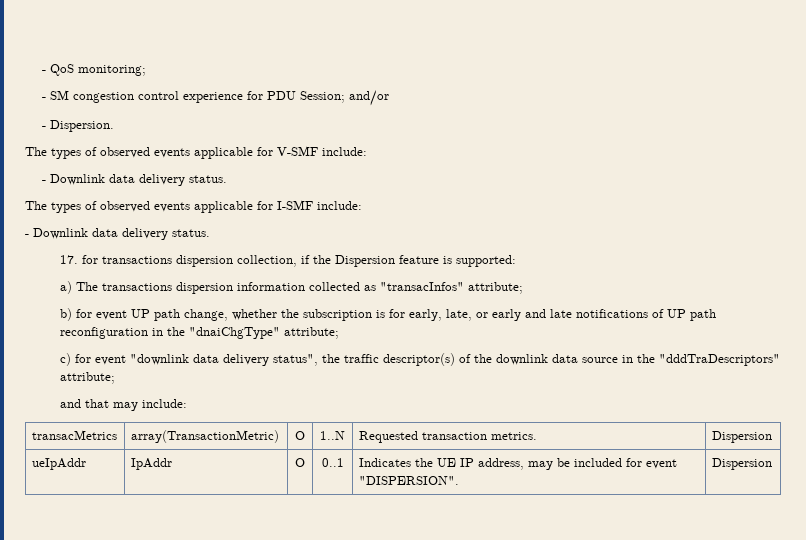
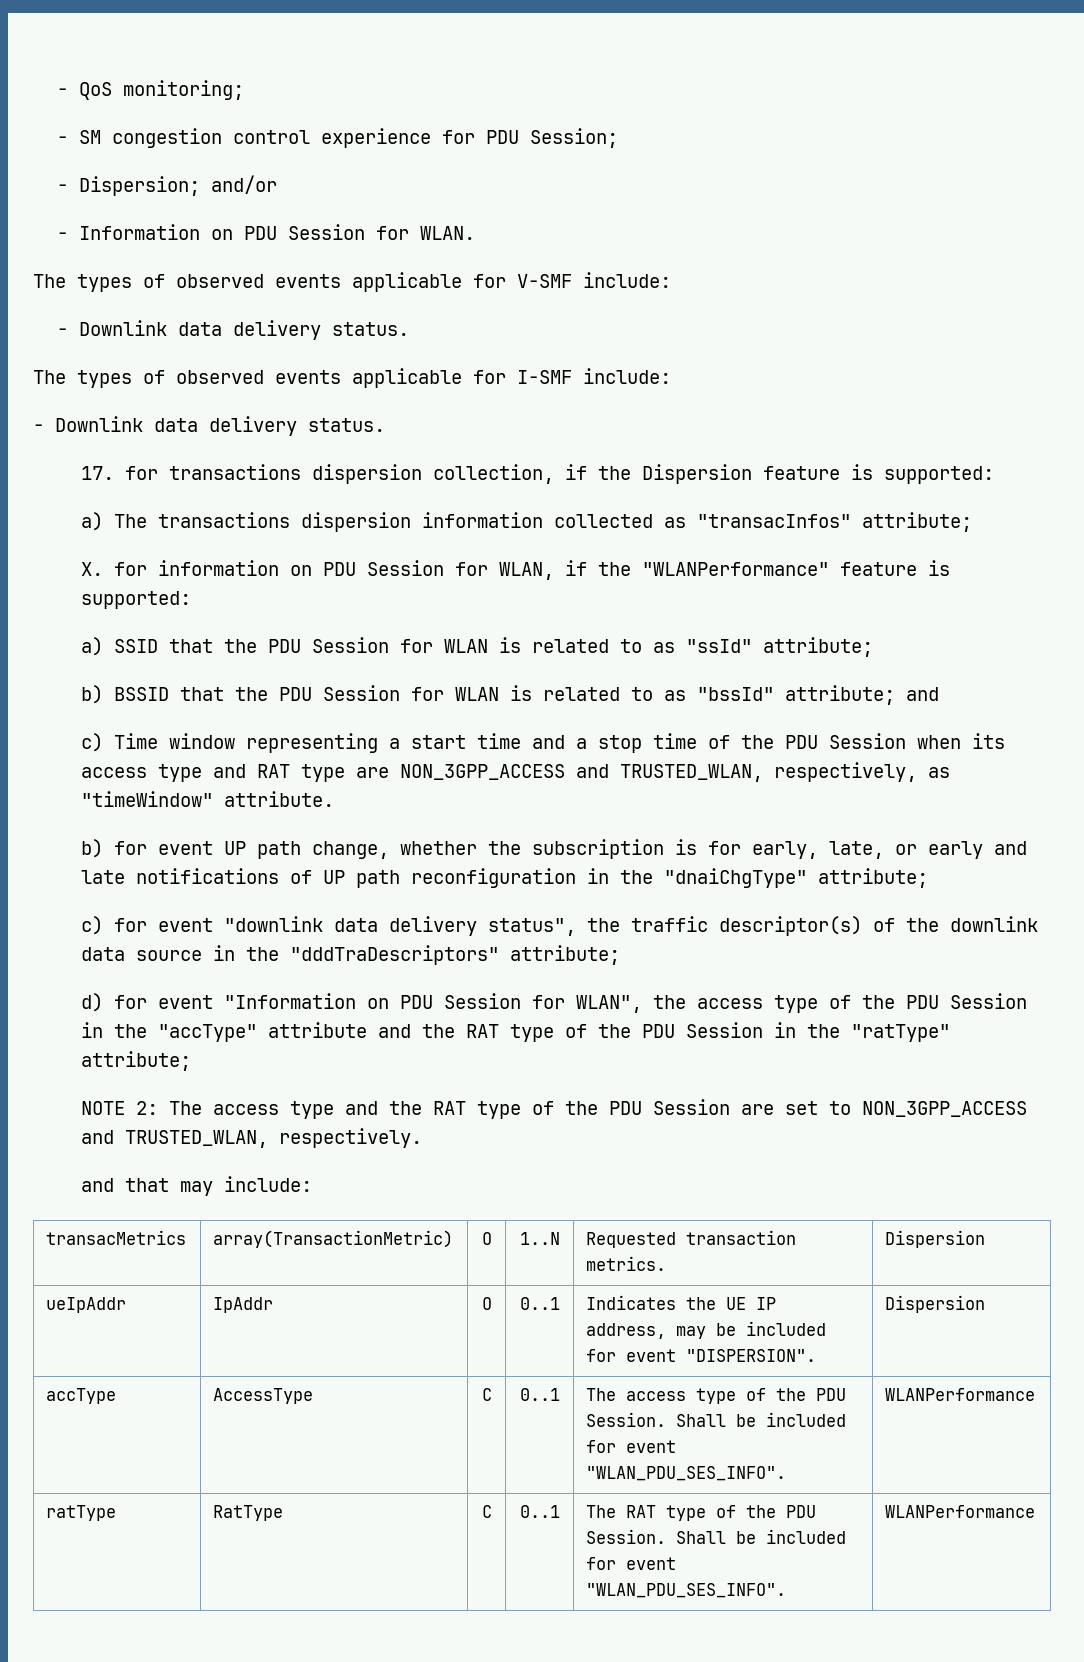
- - SM congestion control experience for PDU Session; and/or
+ - SM congestion control experience for PDU Session;
+ - Dispersion; and/or
- - Dispersion.
+ - Information on PDU Session for WLAN.
+ X. for information on PDU Session for WLAN, if the "WLANPerformance" feature is supported:
+ a) SSID that the PDU Session for WLAN is related to as "ssId" attribute;
+ b) BSSID that the PDU Session for WLAN is related to as "bssId" attribute; and
+ c) Time window representing a start time and a stop time of the PDU Session when its access type and RAT type are NON_3GPP_ACCESS and TRUSTED_WLAN, respectively, as "timeWindow" attribute.
+ d) for event "Information on PDU Session for WLAN", the access type of the PDU Session in the "accType" attribute and the RAT type of the PDU Session in the "ratType" attribute;
+ NOTE 2: The access type and the RAT type of the PDU Session are set to NON_3GPP_ACCESS and TRUSTED_WLAN, respectively.
+ accType | AccessType | C | 0..1 | The access type of the PDU Session. Shall be included for event "WLAN_PDU_SES_INFO". | WLANPerformance
+ ratType | RatType | C | 0..1 | The RAT type of the PDU Session. Shall be included for event "WLAN_PDU_SES_INFO". | WLANPerformance

